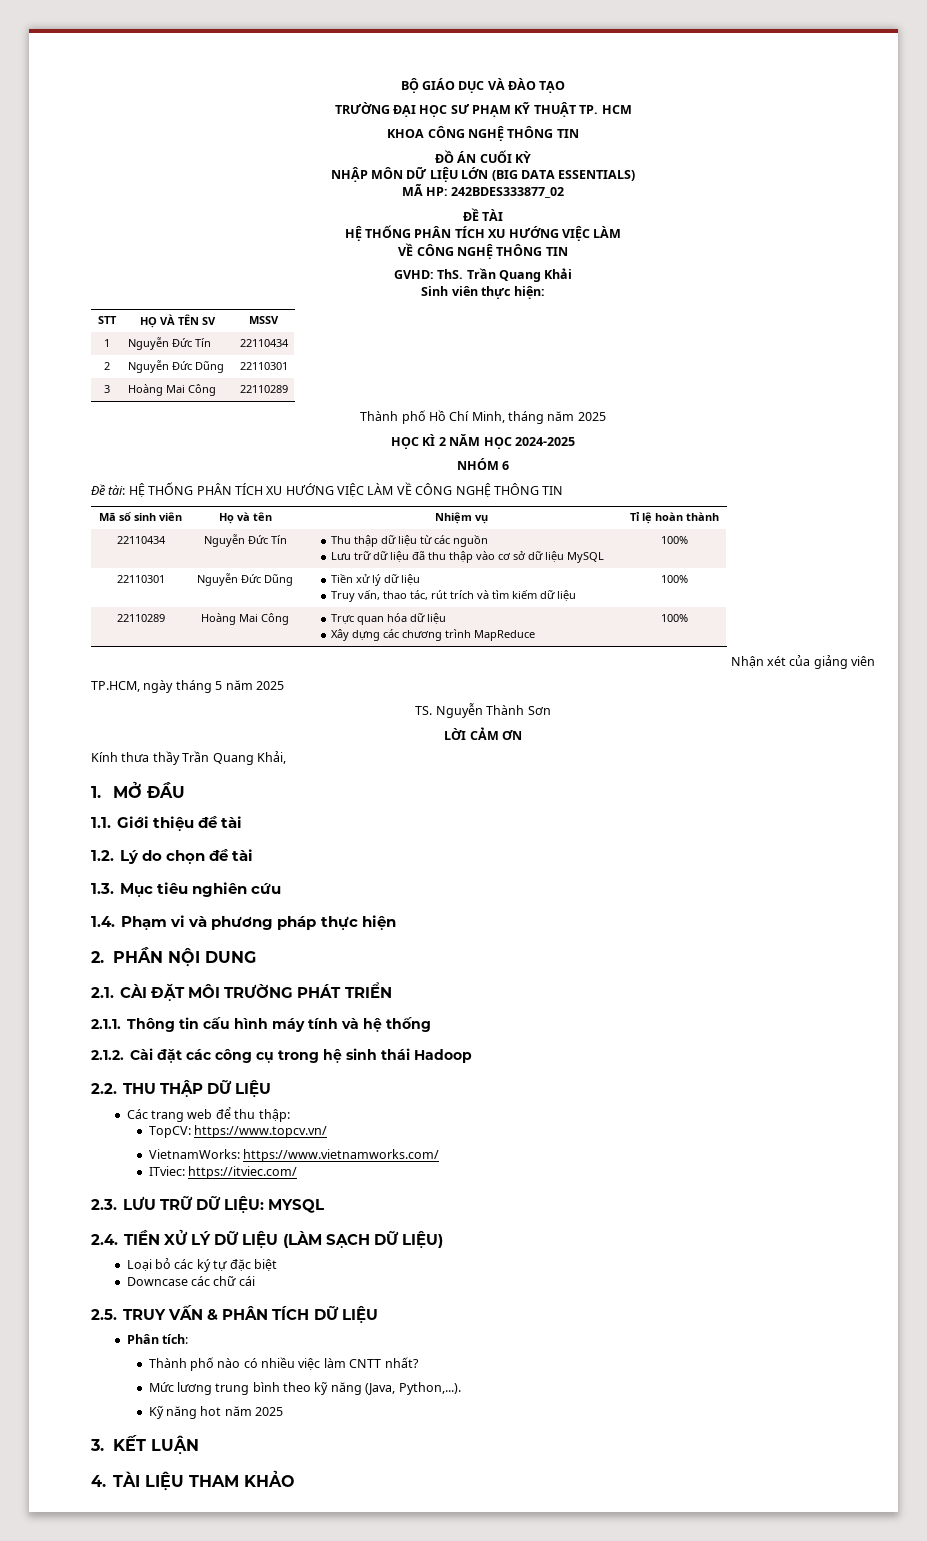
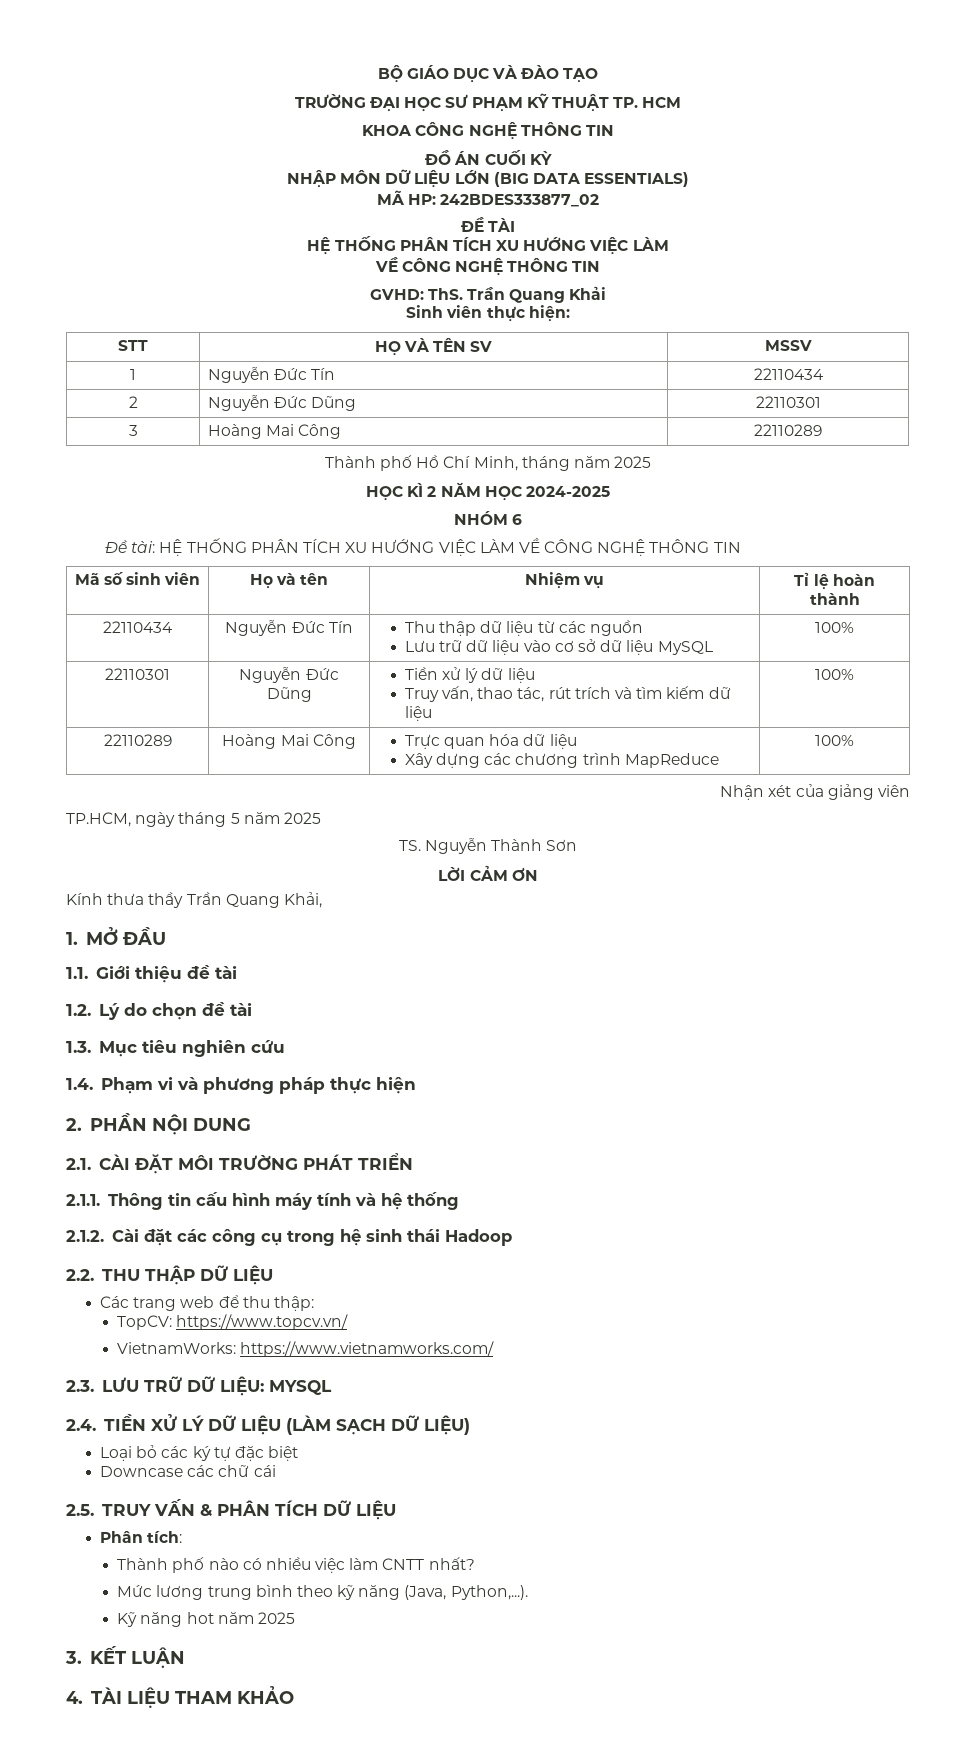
  22110434 | Nguyễn Đức Tín | Thu thập dữ liệu từ các nguồn
- Lưu trữ dữ liệu đã thu thập vào cơ sở dữ liệu MySQL | 100%
+ Lưu trữ dữ liệu vào cơ sở dữ liệu MySQL | 100%
- ITviec: https://itviec.com/

